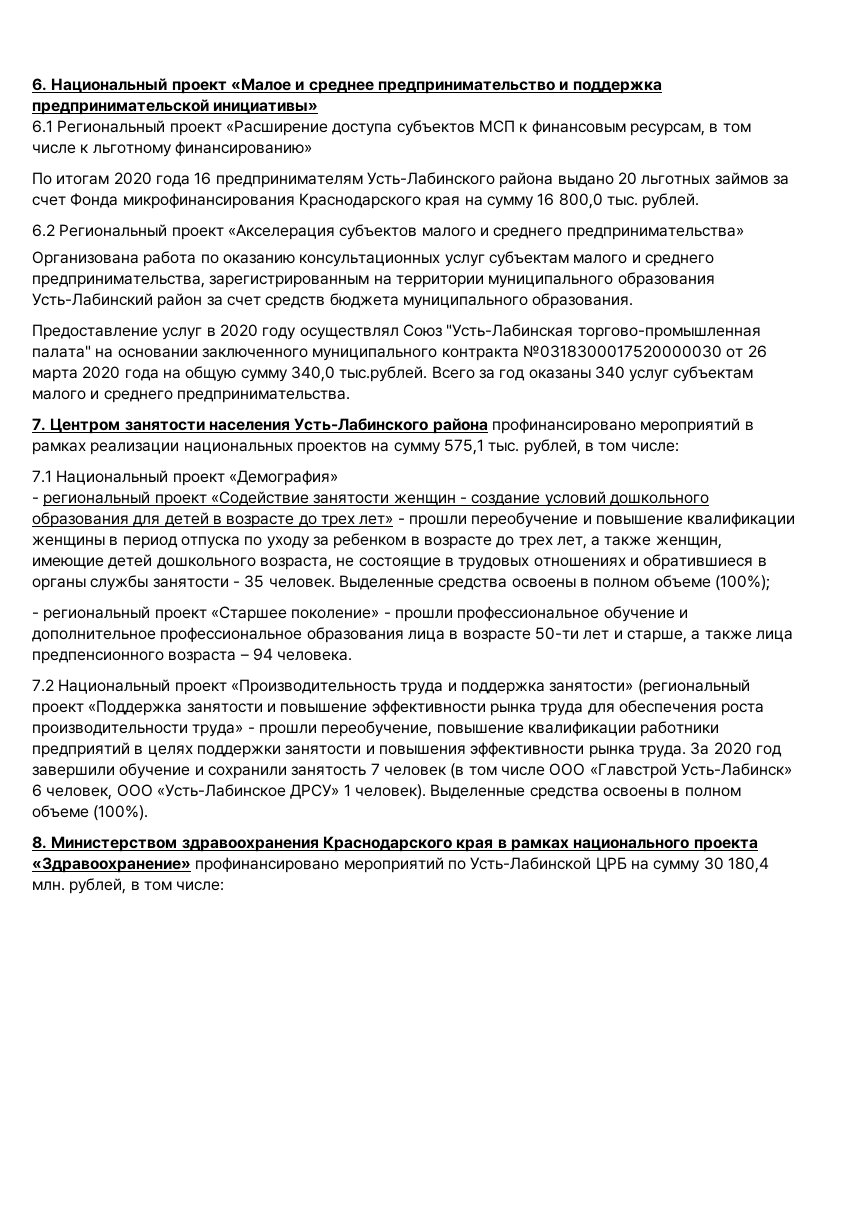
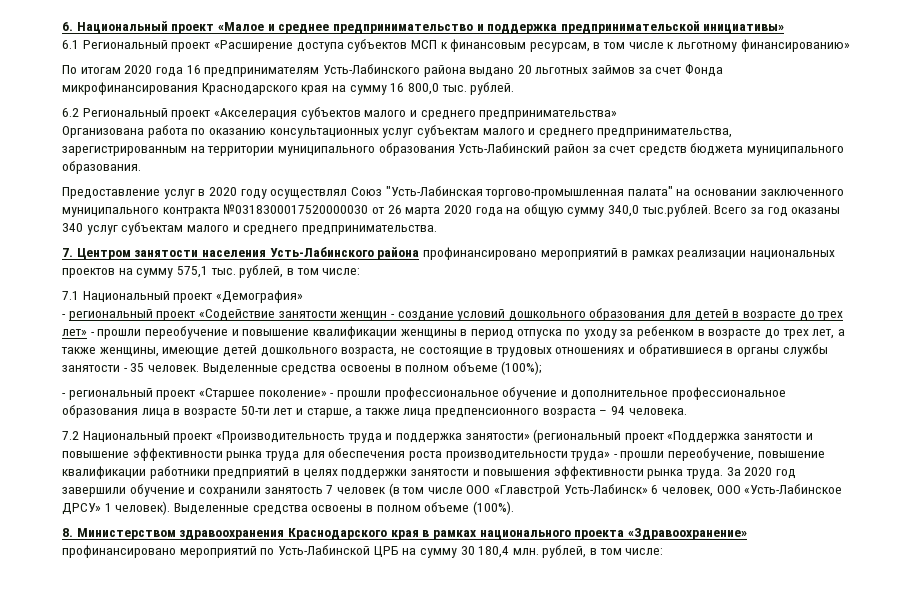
- - региональный проект «Содействие занятости женщин - создание условий дошкольного образования для детей в возрасте до трех лет» - прошли переобучение и повышение квалификации женщины в период отпуска по уходу за ребенком в возрасте до трех лет, а также женщин, имеющие детей дошкольного возраста, не состоящие в трудовых отношениях и обратившиеся в органы службы занятости - 35 человек.
+ - региональный проект «Содействие занятости женщин - создание условий дошкольного образования для детей в возрасте до трех лет» - прошли переобучение и повышение квалификации женщины в период отпуска по уходу за ребенком в возрасте до трех лет, а также женщины, имеющие детей дошкольного возраста, не состоящие в трудовых отношениях и обратившиеся в органы службы занятости - 35 человек.

